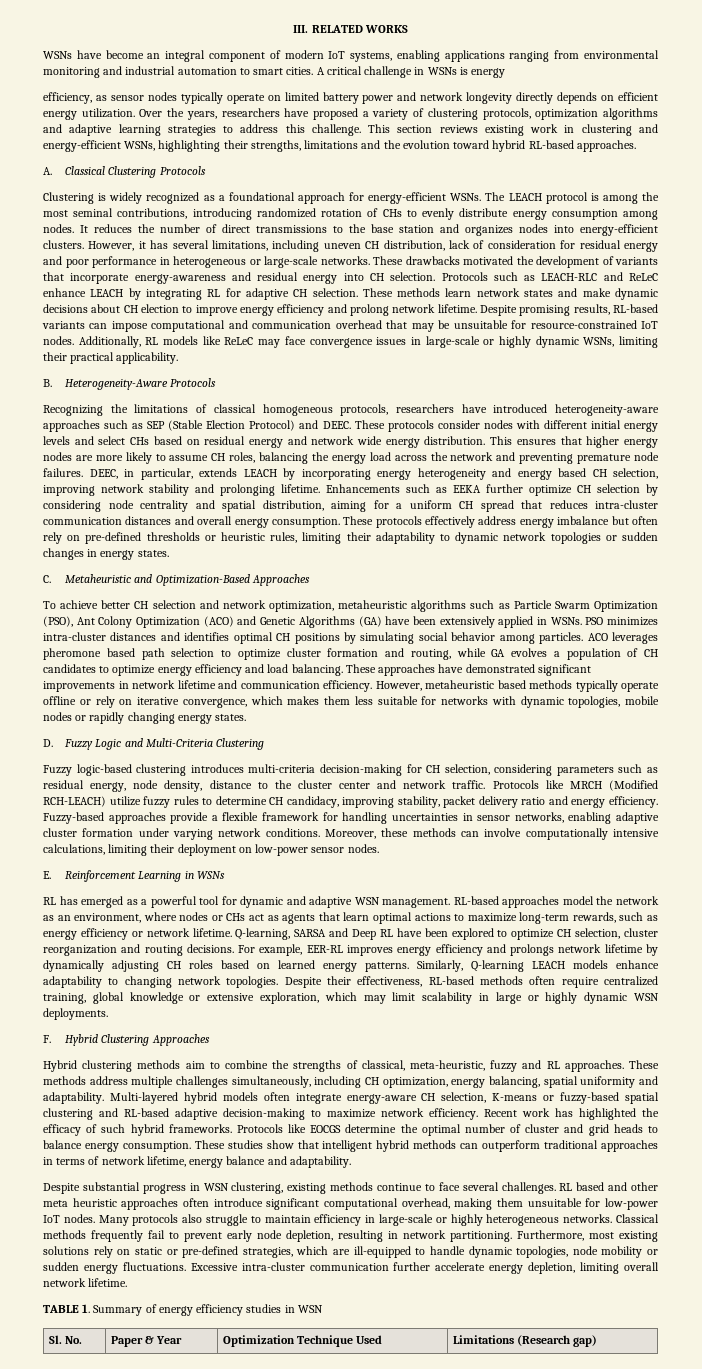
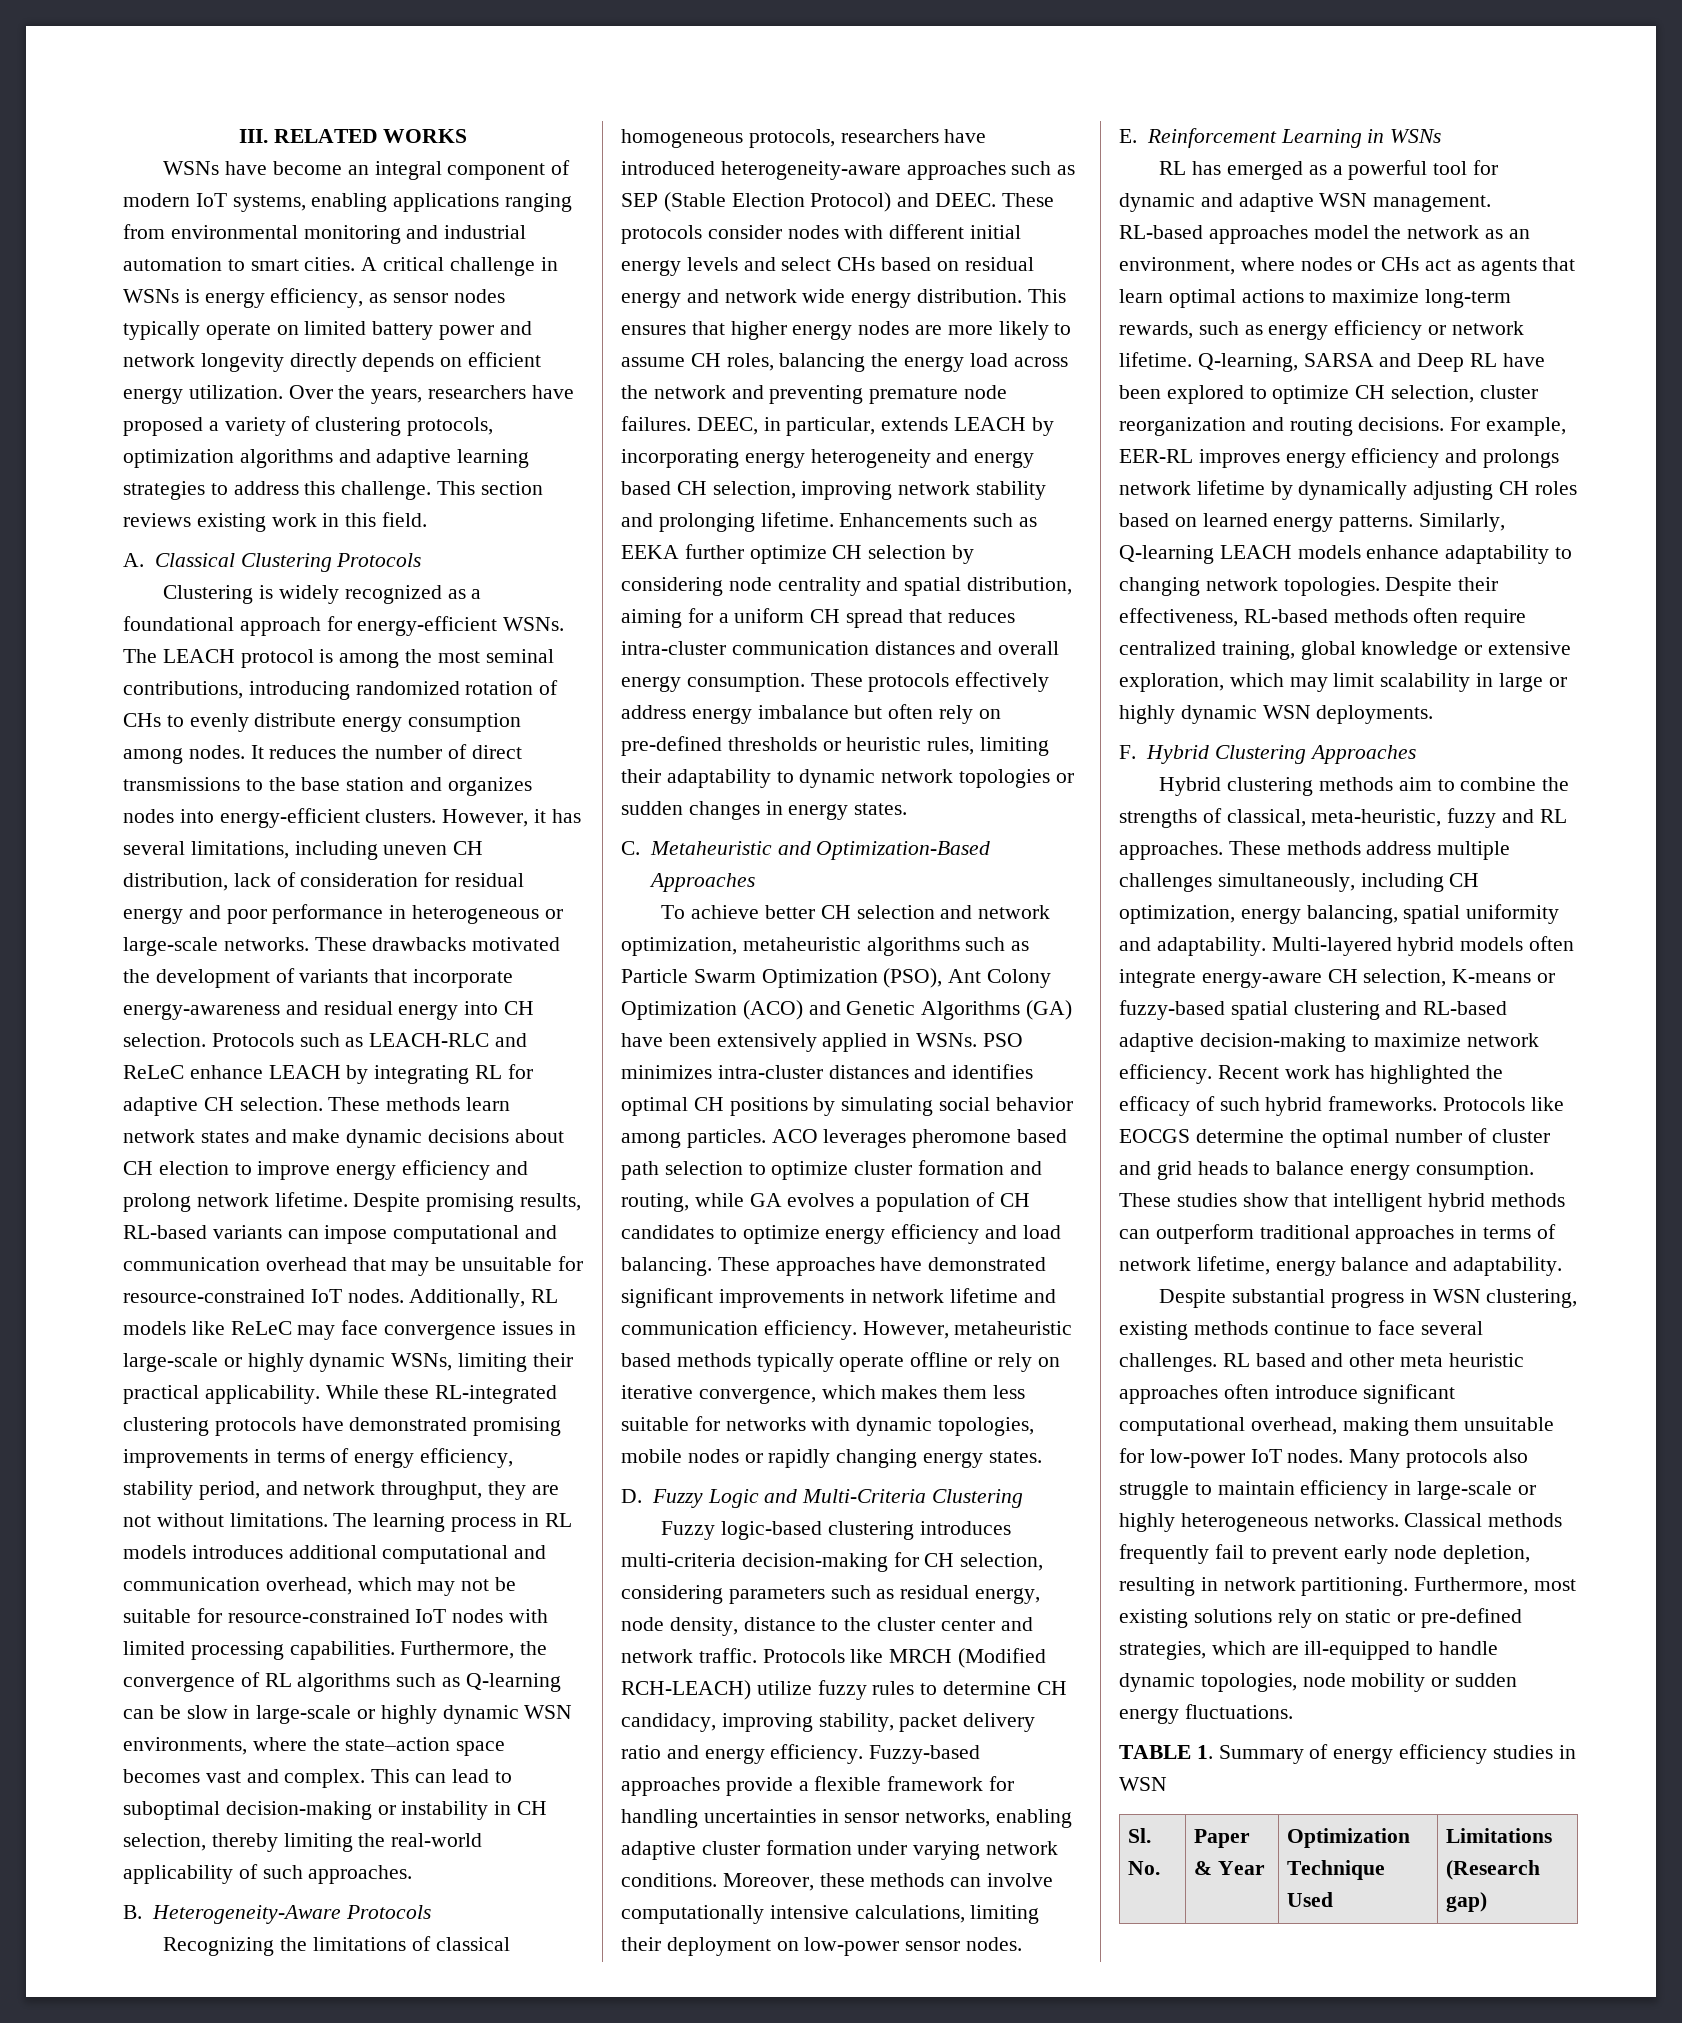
- A critical challenge in WSNs is energy
- efficiency, as sensor nodes typically operate on limited battery power and network longevity directly depends on efficient energy utilization.
+ A critical challenge in WSNs is energy efficiency, as sensor nodes typically operate on limited battery power and network longevity directly depends on efficient energy utilization.
- This section reviews existing work in clustering and energy-efficient WSNs, highlighting their strengths, limitations and the evolution toward hybrid RL-based approaches.
+ This section reviews existing work in this field.
+ While these RL-integrated clustering protocols have demonstrated promising improvements in terms of energy efficiency, stability period, and network throughput, they are not without limitations. The learning process in RL models introduces additional computational and communication overhead, which may not be suitable for resource-constrained IoT nodes with limited processing capabilities. Furthermore, the convergence of RL algorithms such as Q-learning can be slow in large-scale or highly dynamic WSN environments, where the state–action space becomes vast and complex. This can lead to suboptimal decision-making or instability in CH selection, thereby limiting the real-world applicability of such approaches.
- Excessive intra-cluster communication further accelerate energy depletion, limiting overall network lifetime.

